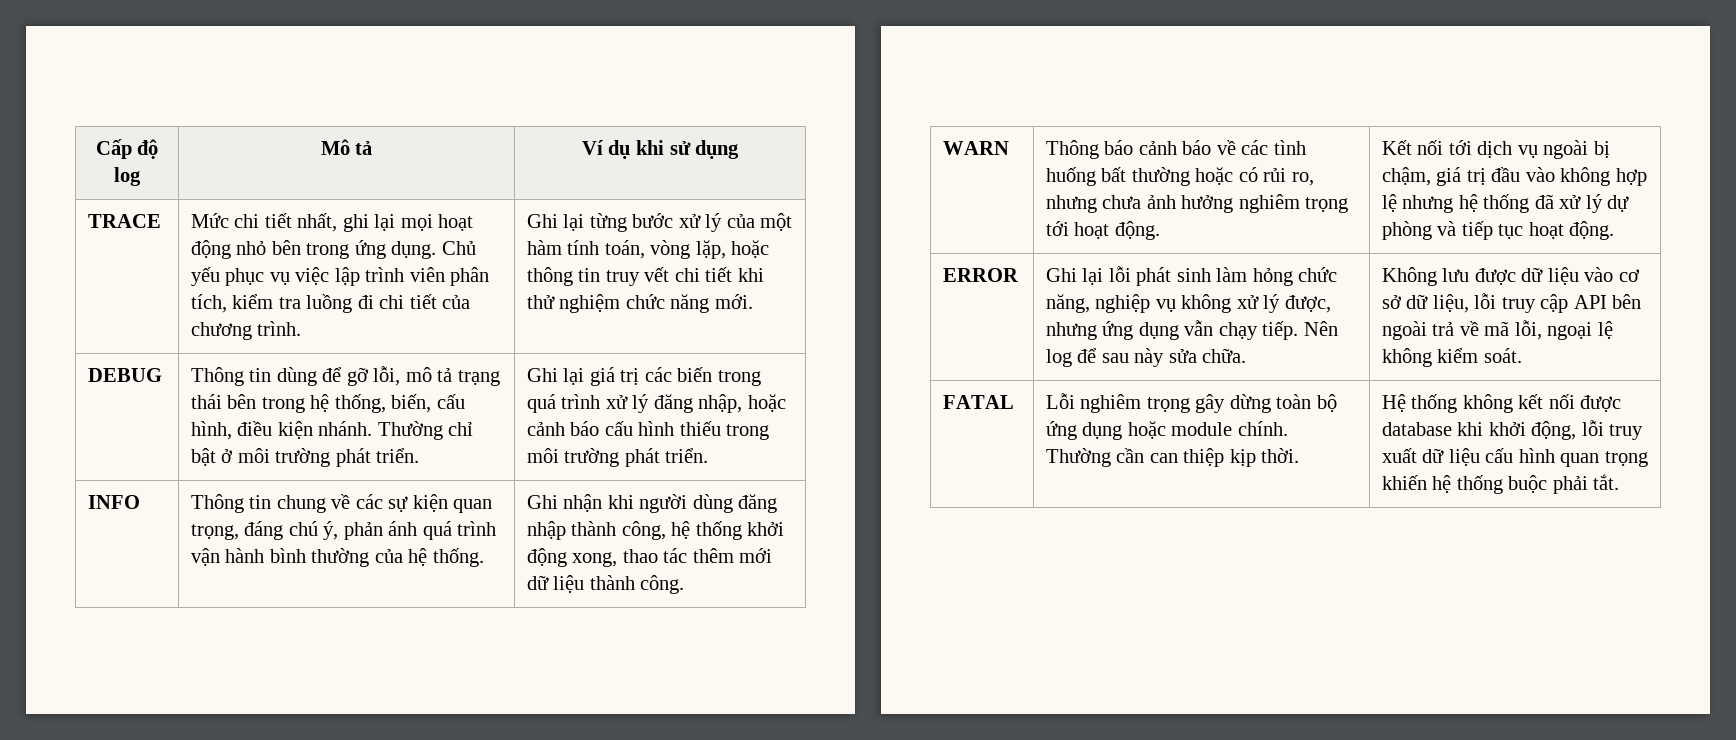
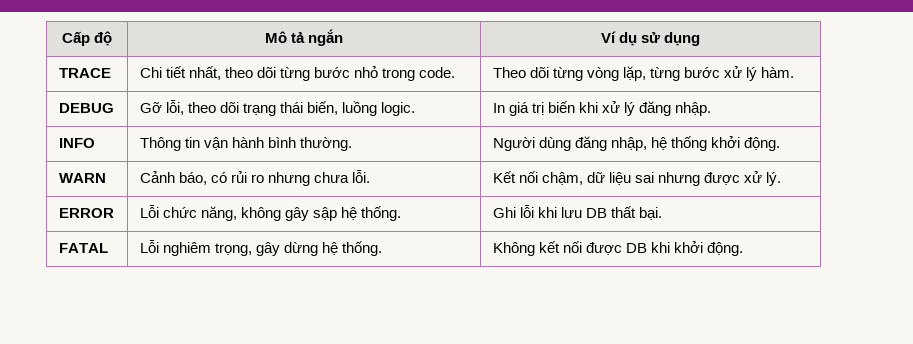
- Cấp độ log | Mô tả | Ví dụ khi sử dụng
+ Cấp độ | Mô tả ngắn | Ví dụ sử dụng
- Mức chi tiết nhất, ghi lại mọi hoạt động nhỏ bên trong ứng dụng. Chủ yếu phục vụ việc lập trình viên phân tích, kiểm tra luồng đi chi tiết của chương trình. | Ghi lại từng bước xử lý của một hàm tính toán, vòng lặp, hoặc thông tin truy vết chi tiết khi thử nghiệm chức năng mới.
- DEBUG | Thông tin dùng để gỡ lỗi, mô tả trạng thái bên trong hệ thống, biến, cấu hình, điều kiện nhánh. Thường chỉ bật ở môi trường phát triển. | Ghi lại giá trị các biến trong quá trình xử lý đăng nhập, hoặc cảnh báo cấu hình thiếu trong môi trường phát triển.
- INFO | Thông tin chung về các sự kiện quan trọng, đáng chú ý, phản ánh quá trình vận hành bình thường của hệ thống. | Ghi nhận khi người dùng đăng nhập thành công, hệ thống khởi động xong, thao tác thêm mới dữ liệu thành công.
- WARN | Thông báo cảnh báo về các tình huống bất thường hoặc có rủi ro, nhưng chưa ảnh hưởng nghiêm trọng tới hoạt động. | Kết nối tới dịch vụ ngoài bị chậm, giá trị đầu vào không hợp lệ nhưng hệ thống đã xử lý dự phòng và tiếp tục hoạt động.
- ERROR | Ghi lại lỗi phát sinh làm hỏng chức năng, nghiệp vụ không xử lý được, nhưng ứng dụng vẫn chạy tiếp. Nên log để sau này sửa chữa. | Không lưu được dữ liệu vào cơ sở dữ liệu, lỗi truy cập API bên ngoài trả về mã lỗi, ngoại lệ không kiểm soát.
+ Chi tiết nhất, theo dõi từng bước nhỏ trong code. | Theo dõi từng vòng lặp, từng bước xử lý hàm.
+ DEBUG | Gỡ lỗi, theo dõi trạng thái biến, luồng logic. | In giá trị biến khi xử lý đăng nhập.
+ INFO | Thông tin vận hành bình thường. | Người dùng đăng nhập, hệ thống khởi động.
+ WARN | Cảnh báo, có rủi ro nhưng chưa lỗi. | Kết nối chậm, dữ liệu sai nhưng được xử lý.
+ ERROR | Lỗi chức năng, không gây sập hệ thống. | Ghi lỗi khi lưu DB thất bại.
- Lỗi nghiêm trọng gây dừng toàn bộ ứng dụng hoặc module chính. Thường cần can thiệp kịp thời. | Hệ thống không kết nối được database khi khởi động, lỗi truy xuất dữ liệu cấu hình quan trọng khiến hệ thống buộc phải tắt.
+ Lỗi nghiêm trọng, gây dừng hệ thống. | Không kết nối được DB khi khởi động.

